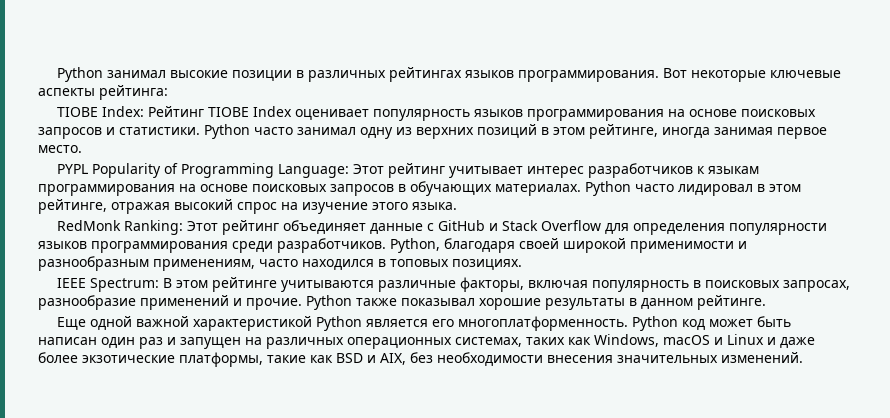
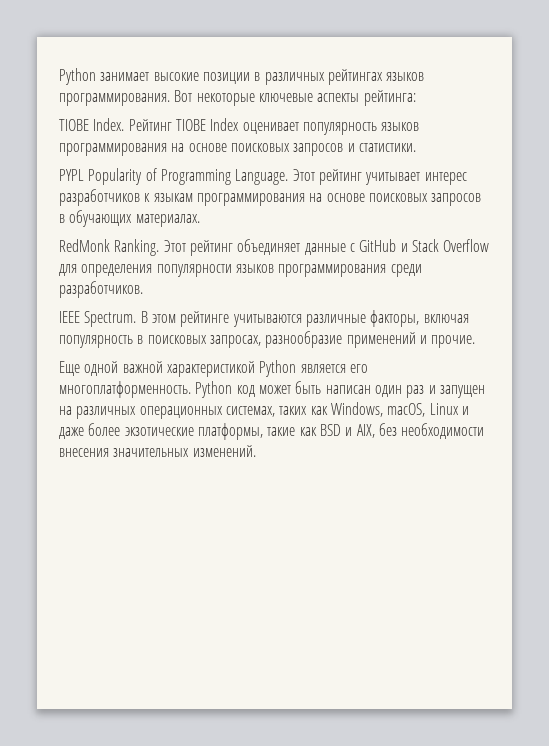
- Python занимал высокие позиции в различных рейтингах языков программирования.
+ Python занимает высокие позиции в различных рейтингах языков программирования.
- TIOBE Index: Рейтинг TIOBE Index оценивает популярность языков программирования на основе поисковых запросов и статистики. Python часто занимал одну из верхних позиций в этом рейтинге, иногда занимая первое место.
+ TIOBE Index. Рейтинг TIOBE Index оценивает популярность языков программирования на основе поисковых запросов и статистики.
- PYPL Popularity of Programming Language: Этот рейтинг учитывает интерес разработчиков к языкам программирования на основе поисковых запросов в обучающих материалах. Python часто лидировал в этом рейтинге, отражая высокий спрос на изучение этого языка.
+ PYPL Popularity of Programming Language. Этот рейтинг учитывает интерес разработчиков к языкам программирования на основе поисковых запросов в обучающих материалах.
- RedMonk Ranking: Этот рейтинг объединяет данные с GitHub и Stack Overflow для определения популярности языков программирования среди разработчиков. Python, благодаря своей широкой применимости и разнообразным применениям, часто находился в топовых позициях.
+ RedMonk Ranking. Этот рейтинг объединяет данные с GitHub и Stack Overflow для определения популярности языков программирования среди разработчиков.
- IEEE Spectrum: В этом рейтинге учитываются различные факторы, включая популярность в поисковых запросах, разнообразие применений и прочие. Python также показывал хорошие результаты в данном рейтинге.
+ IEEE Spectrum. В этом рейтинге учитываются различные факторы, включая популярность в поисковых запросах, разнообразие применений и прочие.
- Python код может быть написан один раз и запущен на различных операционных системах, таких как Windows, macOS и Linux и даже более экзотические платформы, такие как BSD и AIX, без необходимости внесения значительных изменений.
+ Python код может быть написан один раз и запущен на различных операционных системах, таких как Windows, macOS, Linux и даже более экзотические платформы, такие как BSD и AIX, без необходимости внесения значительных изменений.

